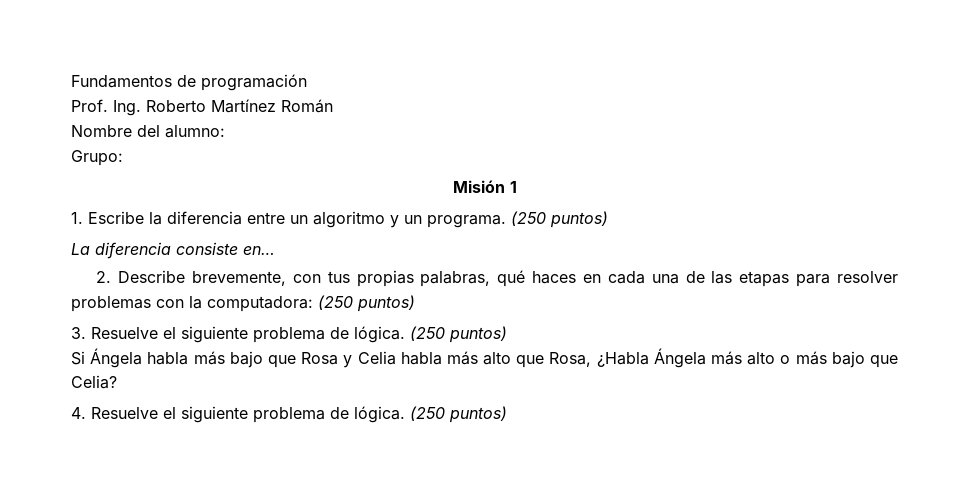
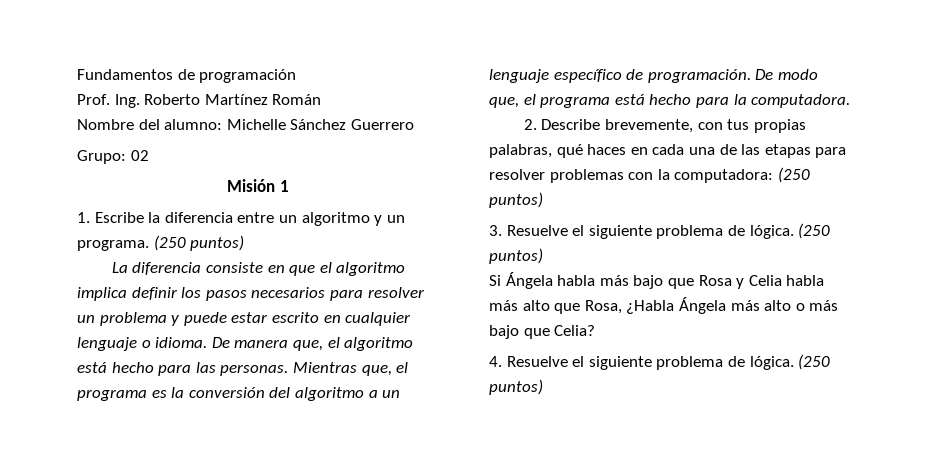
- Nombre del alumno:
+ Nombre del alumno: Michelle Sánchez Guerrero
- Grupo:
+ Grupo: 02
- La diferencia consiste en…
+ La diferencia consiste en que el algoritmo implica definir los pasos necesarios para resolver un problema y puede estar escrito en cualquier lenguaje o idioma. De manera que, el algoritmo está hecho para las personas. Mientras que, el programa es la conversión del algoritmo a un lenguaje específico de programación. De modo que, el programa está hecho para la computadora.

